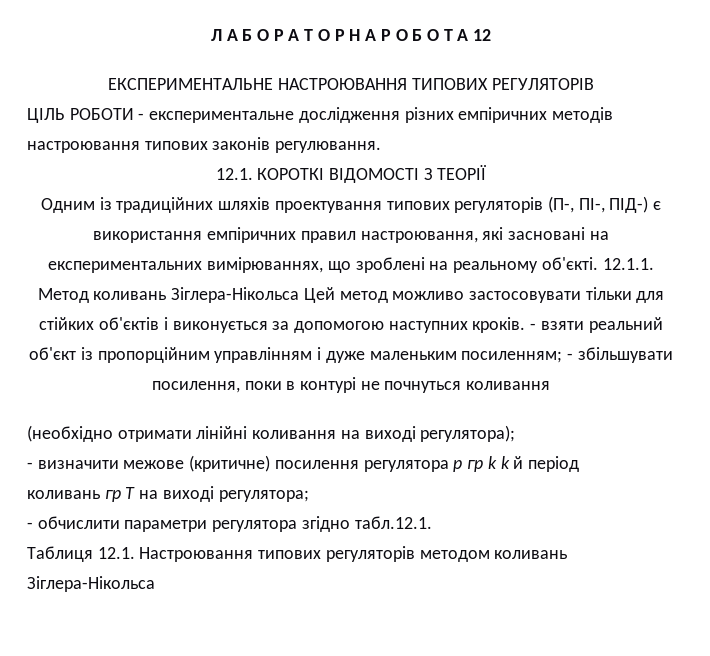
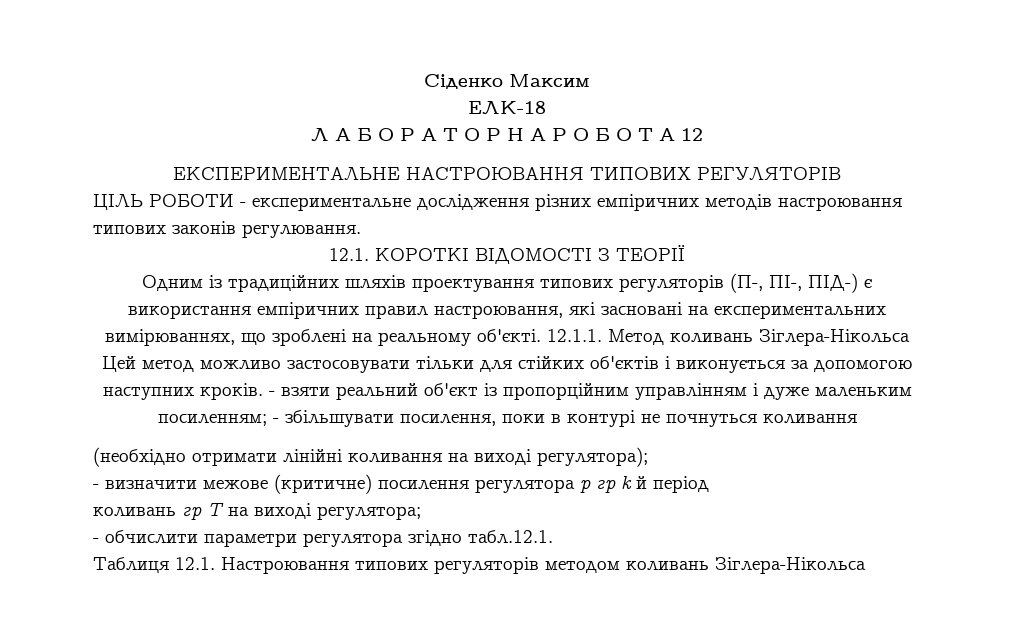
+ Сіденко Максим
+ ЕЛК-18
- - визначити межове (критичне) посилення регулятора p гp k k й період
+ - визначити межове (критичне) посилення регулятора p гp k й період

